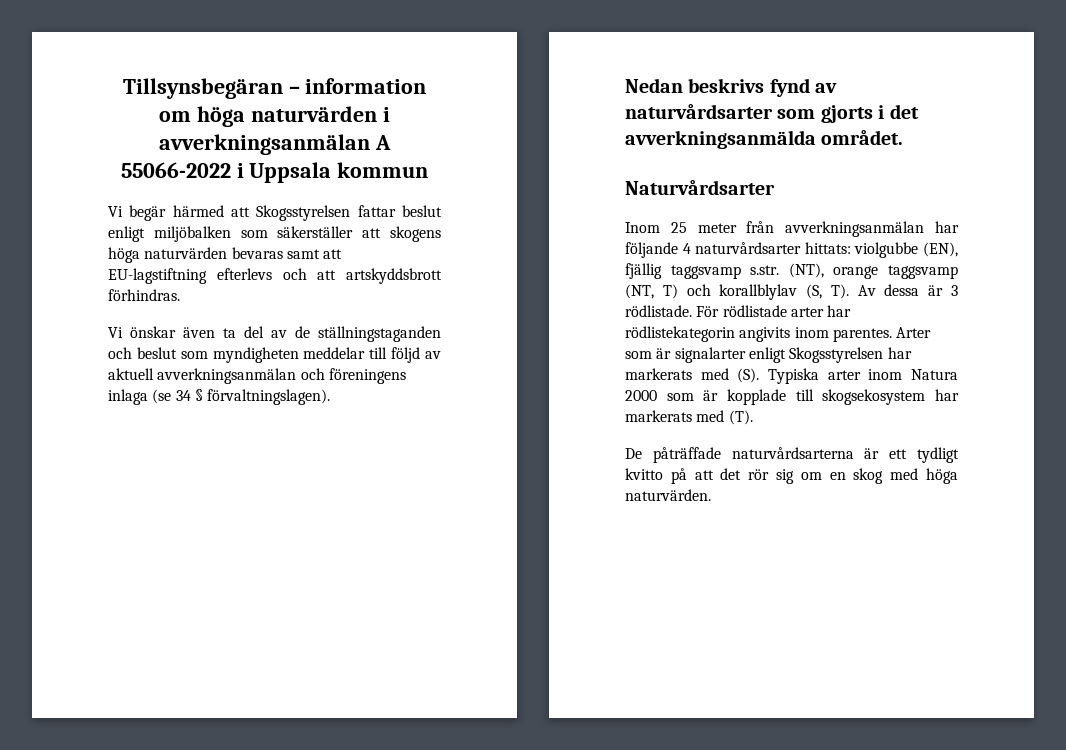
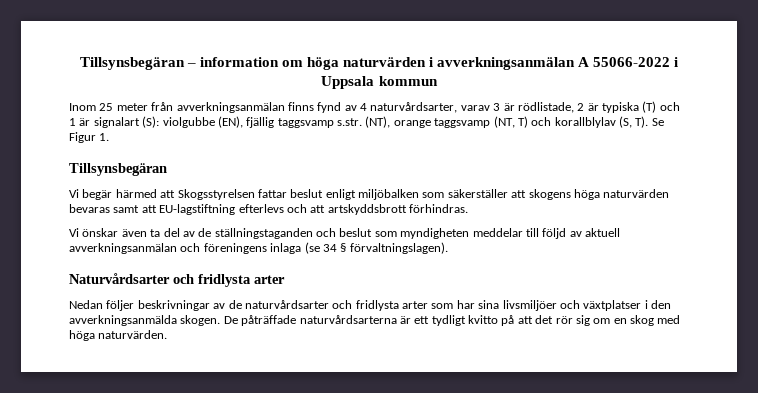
+ Inom 25 meter från avverkningsanmälan finns fynd av 4 naturvårdsarter, varav 3 är rödlistade, 2 är typiska (T) och 1 är signalart (S): violgubbe (EN), fjällig taggsvamp s.str. (NT), orange taggsvamp (NT, T) och korallblylav (S, T). Se Figur 1.
+ Tillsynsbegäran
- Nedan beskrivs fynd av naturvårdsarter som gjorts i det avverkningsanmälda området.
- Naturvårdsarter
- Inom 25 meter från avverkningsanmälan har följande 4 naturvårdsarter hittats: violgubbe (EN), fjällig taggsvamp s.str. (NT), orange taggsvamp (NT, T) och korallblylav (S, T). Av dessa är 3 rödlistade. För rödlistade arter har rödlistekategorin angivits inom parentes. Arter som är signalarter enligt Skogsstyrelsen har markerats med (S). Typiska arter inom Natura 2000 som är kopplade till skogsekosystem har markerats med (T).
- De påträffade naturvårdsarterna är ett tydligt kvitto på att det rör sig om en skog med höga naturvärden.
+ Naturvårdsarter och fridlysta arter
+ Nedan följer beskrivningar av de naturvårdsarter och fridlysta arter som har sina livsmiljöer och växtplatser i den avverkningsanmälda skogen. De påträffade naturvårdsarterna är ett tydligt kvitto på att det rör sig om en skog med höga naturvärden.

